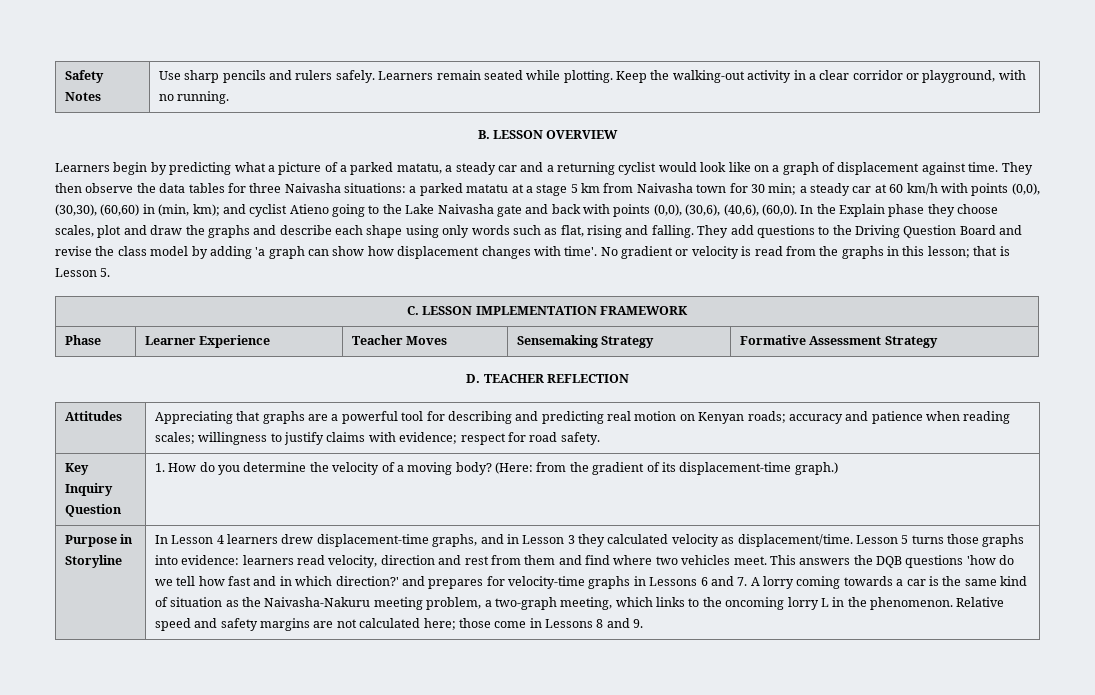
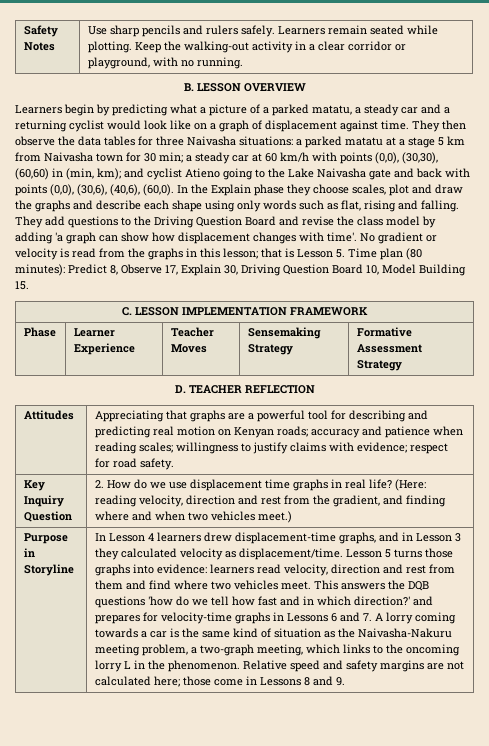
- No gradient or velocity is read from the graphs in this lesson; that is Lesson 5.
+ No gradient or velocity is read from the graphs in this lesson; that is Lesson 5. Time plan (80 minutes): Predict 8, Observe 17, Explain 30, Driving Question Board 10, Model Building 15.
- Key Inquiry Question | 1. How do you determine the velocity of a moving body? (Here: from the gradient of its displacement-time graph.)
+ Key Inquiry Question | 2. How do we use displacement time graphs in real life? (Here: reading velocity, direction and rest from the gradient, and finding where and when two vehicles meet.)

